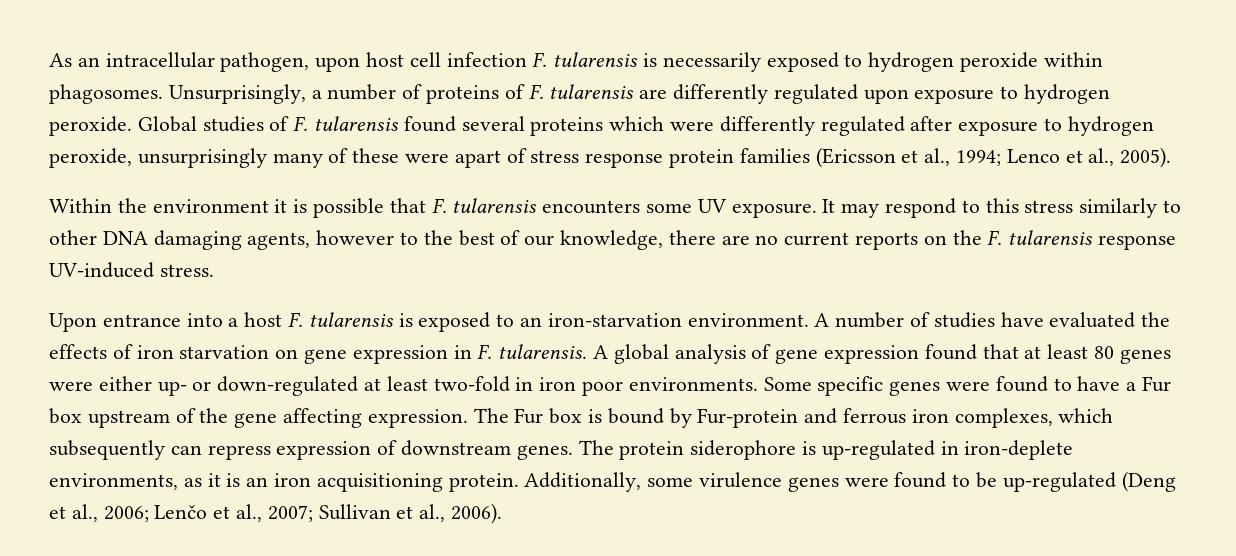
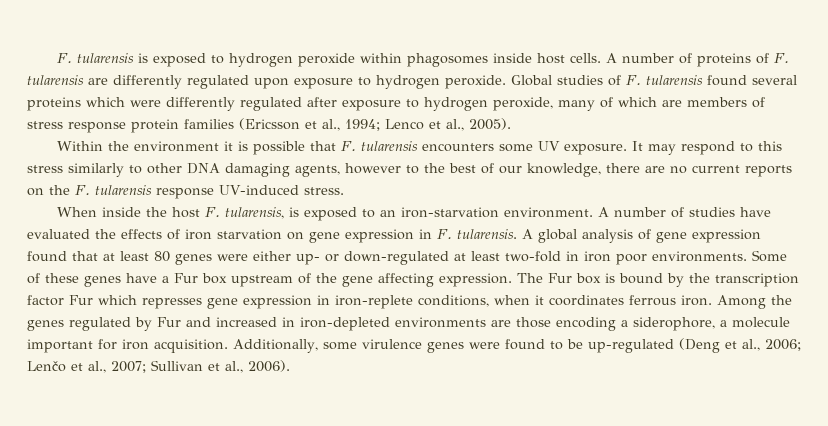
- As an intracellular pathogen, upon host cell infection F. tularensis is necessarily exposed to hydrogen peroxide within phagosomes. Unsurprisingly, a number of proteins of F. tularensis are differently regulated upon exposure to hydrogen peroxide.
+ F. tularensis is exposed to hydrogen peroxide within phagosomes inside host cells. A number of proteins of F. tularensis are differently regulated upon exposure to hydrogen peroxide.
- Global studies of F. tularensis found several proteins which were differently regulated after exposure to hydrogen peroxide, unsurprisingly many of these were apart of stress response protein families (Ericsson et al., 1994; Lenco et al., 2005).
+ Global studies of F. tularensis found several proteins which were differently regulated after exposure to hydrogen peroxide, many of which are members of stress response protein families (Ericsson et al., 1994; Lenco et al., 2005).
- Upon entrance into a host F. tularensis is exposed to an iron-starvation environment.
+ When inside the host F. tularensis, is exposed to an iron-starvation environment.
- Some specific genes were found to have a Fur box upstream of the gene affecting expression.
+ Some of these genes have a Fur box upstream of the gene affecting expression.
- The Fur box is bound by Fur-protein and ferrous iron complexes, which subsequently can repress expression of downstream genes. The protein siderophore is up-regulated in iron-deplete environments, as it is an iron acquisitioning protein.
+ The Fur box is bound by the transcription factor Fur which represses gene expression in iron-replete conditions, when it coordinates ferrous iron. Among the genes regulated by Fur and increased in iron-depleted environments are those encoding a siderophore, a molecule important for iron acquisition.

